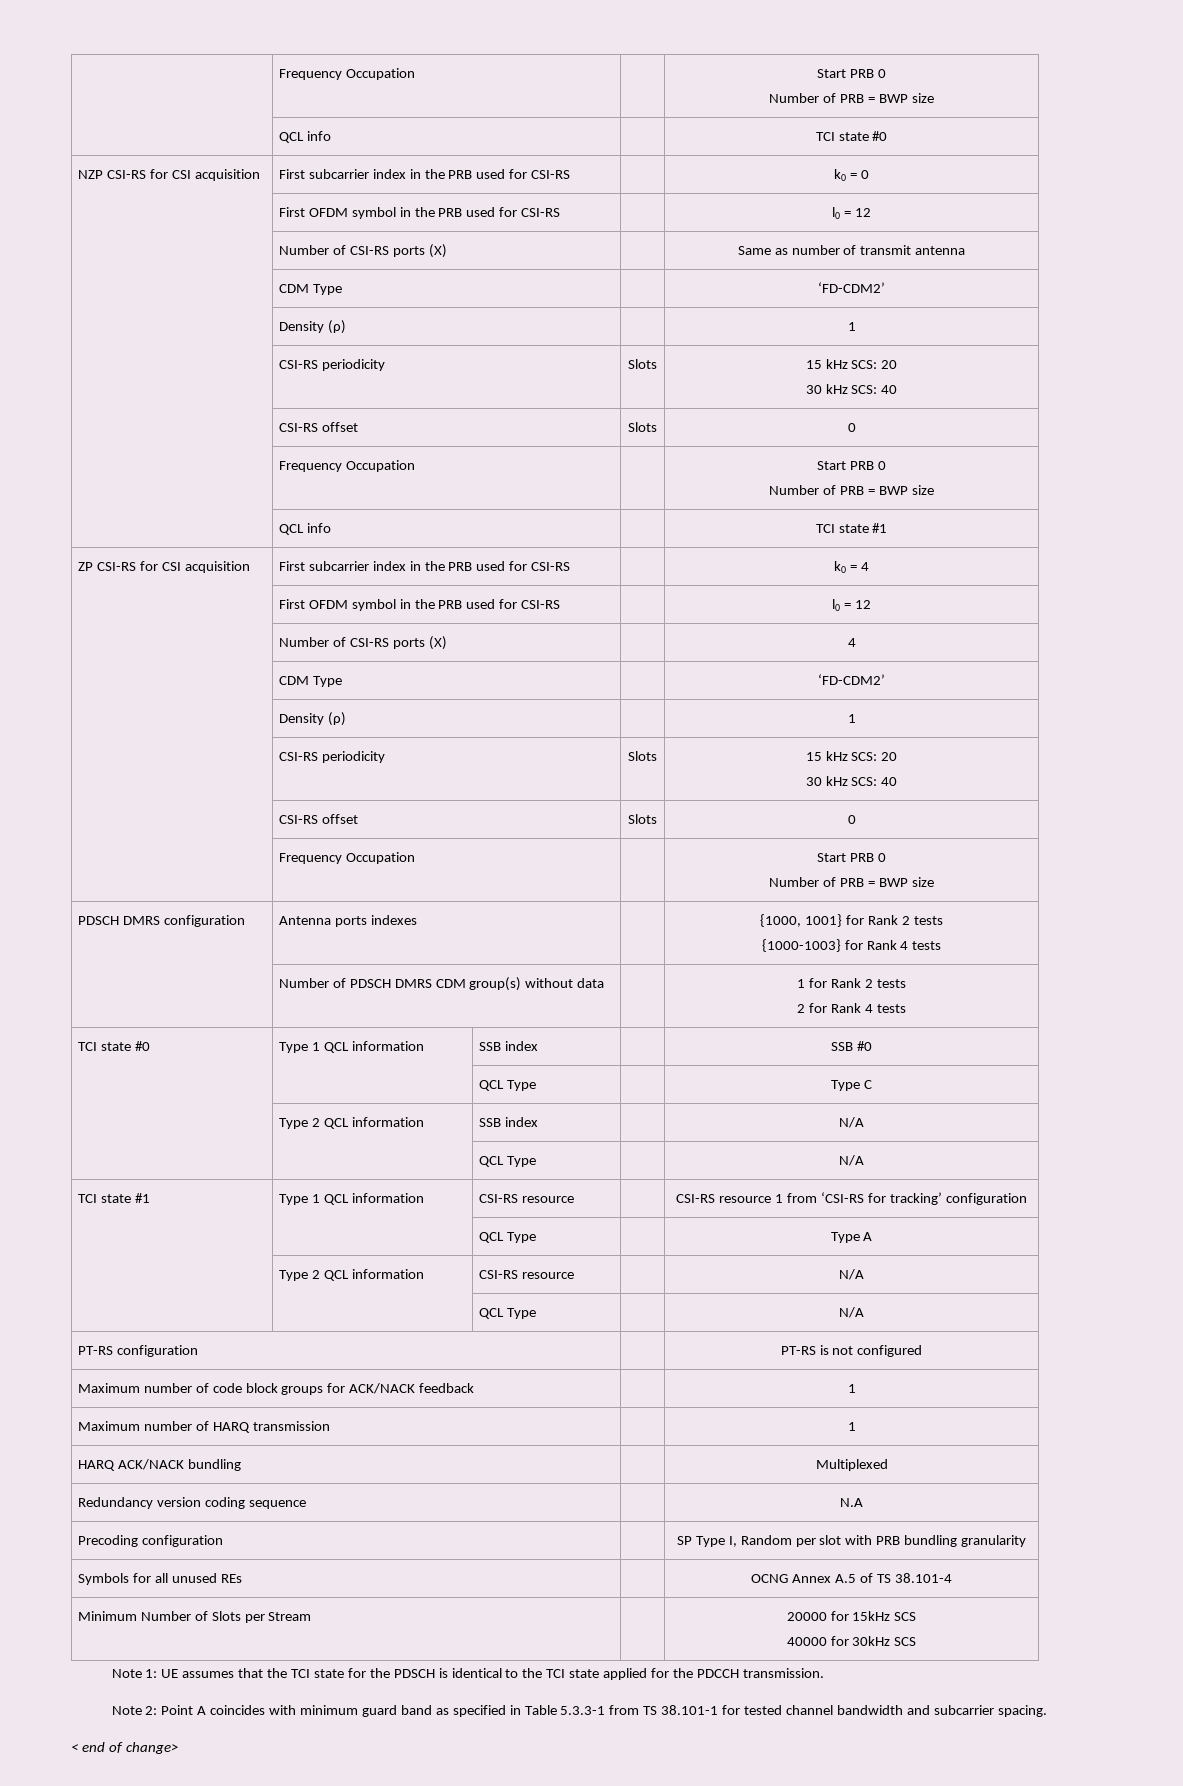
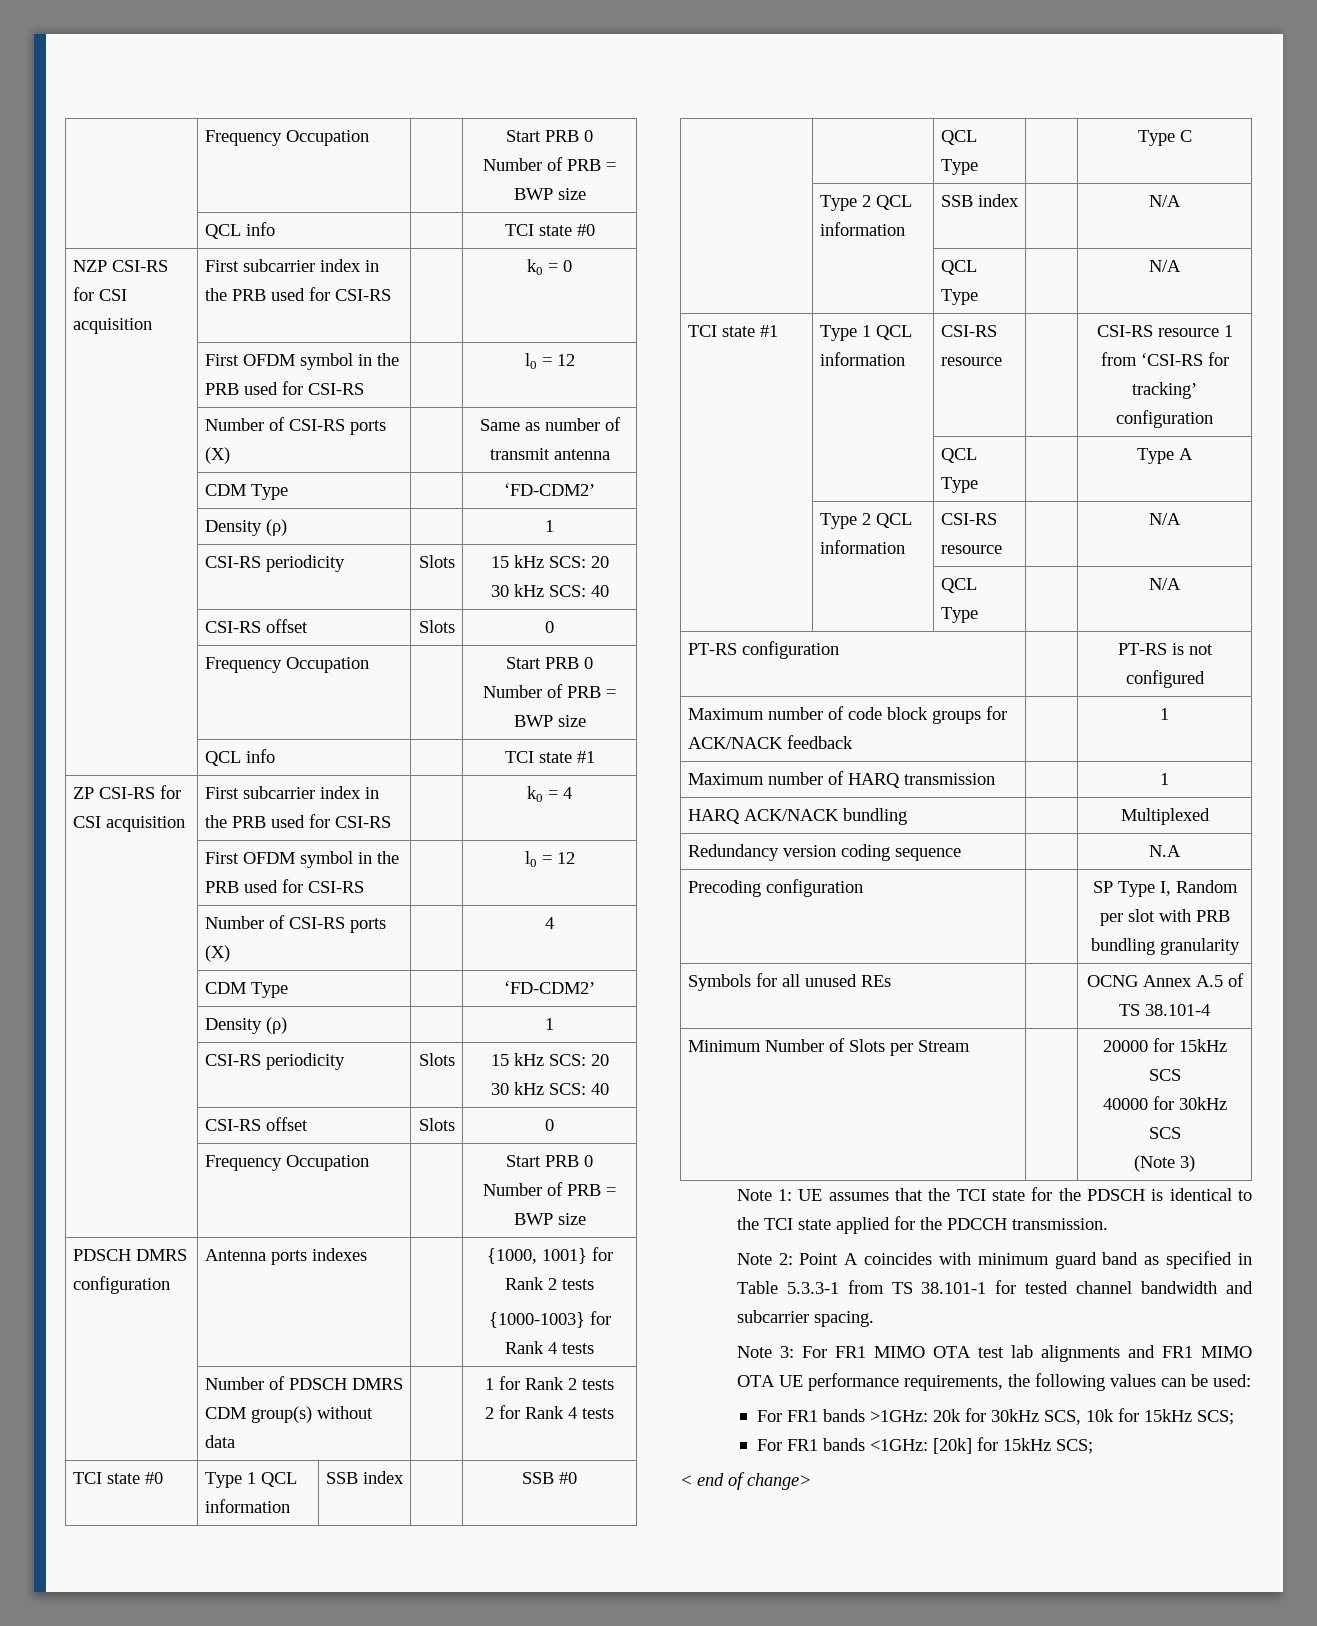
  Minimum Number of Slots per Stream | | 20000 for 15kHz SCS
  40000 for 30kHz SCS
+ (Note 3)
+ Note 3: For FR1 MIMO OTA test lab alignments and FR1 MIMO OTA UE performance requirements, the following values can be used:
+ For FR1 bands >1GHz: 20k for 30kHz SCS, 10k for 15kHz SCS;
+ For FR1 bands <1GHz: [20k] for 15kHz SCS;

